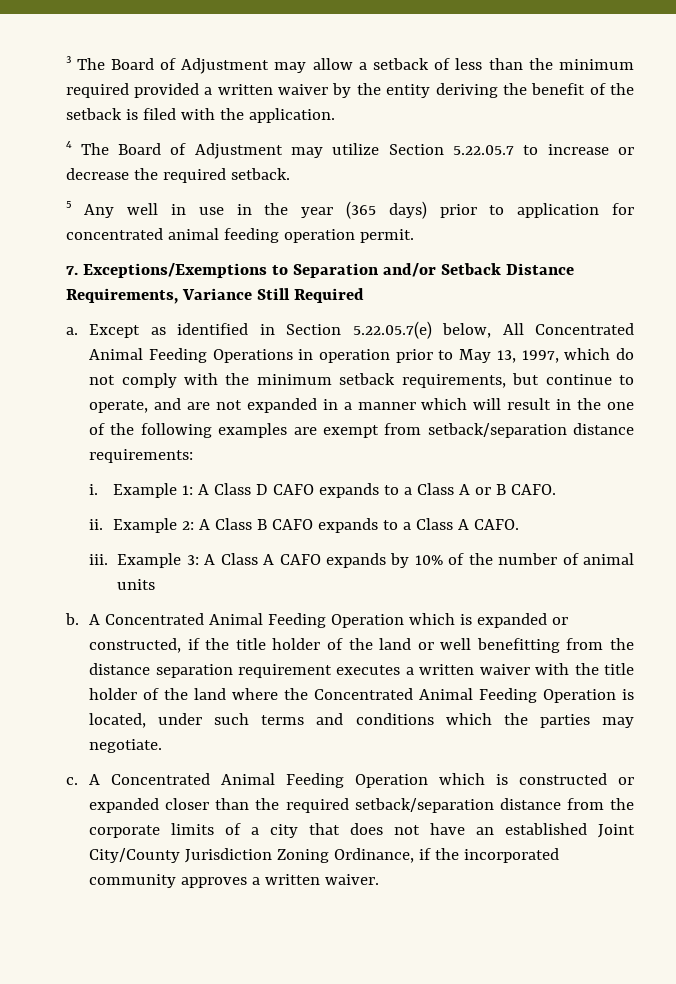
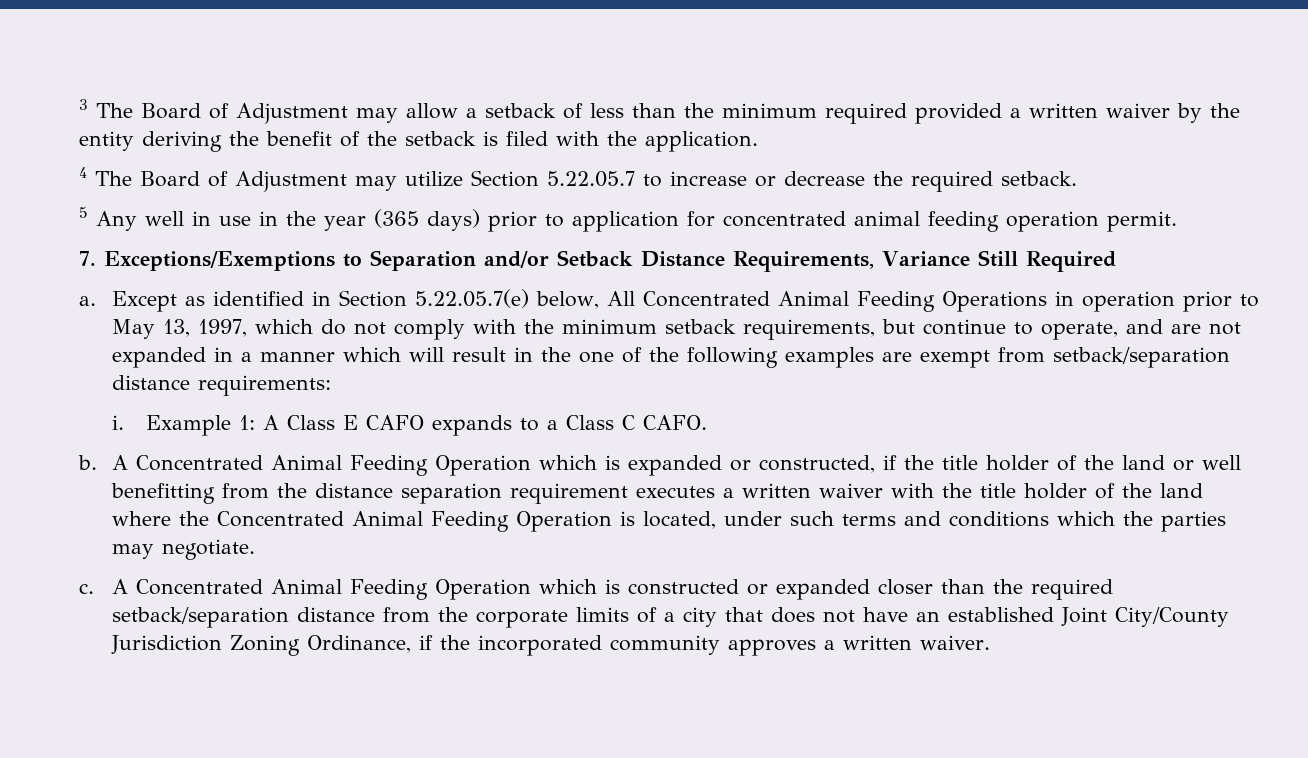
- Example 1: A Class D CAFO expands to a Class A or B CAFO.
- ii. Example 2: A Class B CAFO expands to a Class A CAFO.
- iii. Example 3: A Class A CAFO expands by 10% of the number of animal units
+ Example 1: A Class E CAFO expands to a Class C CAFO.

